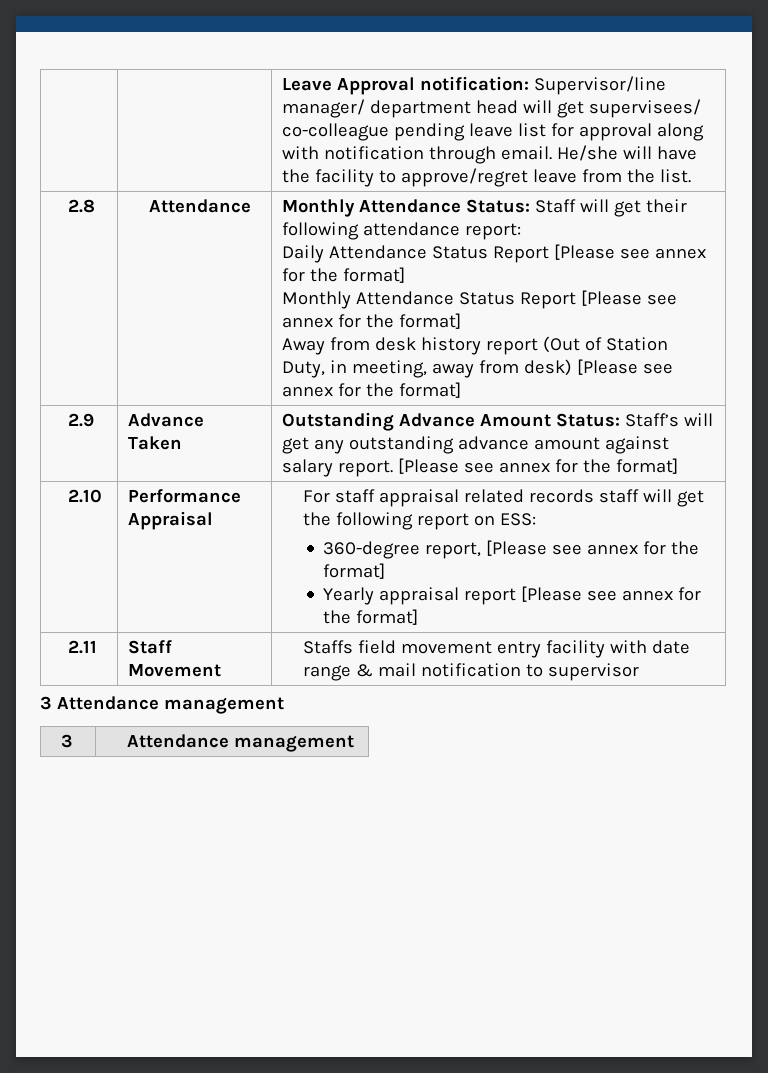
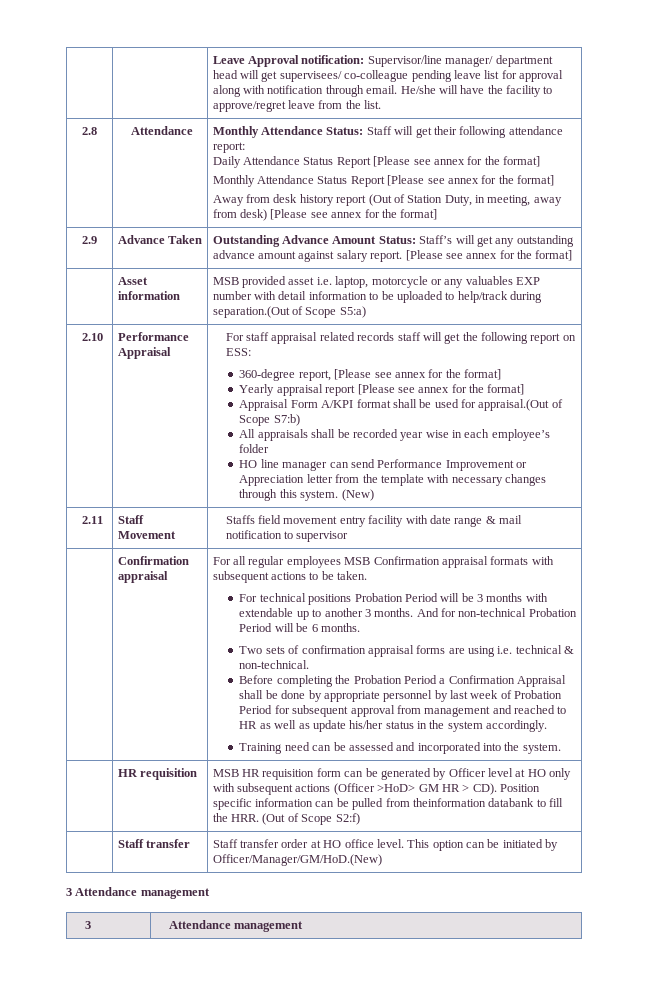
+ | Asset information | MSB provided asset i.e. laptop, motorcycle or any valuables EXP number with detail information to be uploaded to help/track during separation.(Out of Scope S5:a)
+ Appraisal Form A/KPI format shall be used for appraisal.(Out of Scope S7:b)
+ All appraisals shall be recorded year wise in each employee’s folder
+ HO line manager can send Performance Improvement or Appreciation letter from the template with necessary changes through this system. (New)
+ Confirmation appraisal | For all regular employees MSB Confirmation appraisal formats with subsequent actions to be taken.
+ For technical positions Probation Period will be 3 months with extendable up to another 3 months. And for non-technical Probation Period will be 6 months.
+ Two sets of confirmation appraisal forms are using i.e. technical & non-technical.
+ Before completing the Probation Period a Confirmation Appraisal shall be done by appropriate personnel by last week of Probation Period for subsequent approval from management and reached to HR as well as update his/her status in the system accordingly.
+ Training need can be assessed and incorporated into the system.
+ | HR requisition | MSB HR requisition form can be generated by Officer level at HO only with subsequent actions (Officer >HoD> GM HR > CD). Position specific information can be pulled from theinformation databank to fill the HRR. (Out of Scope S2:f)
+ | Staff transfer | Staff transfer order at HO office level. This option can be initiated by Officer/Manager/GM/HoD.(New)

